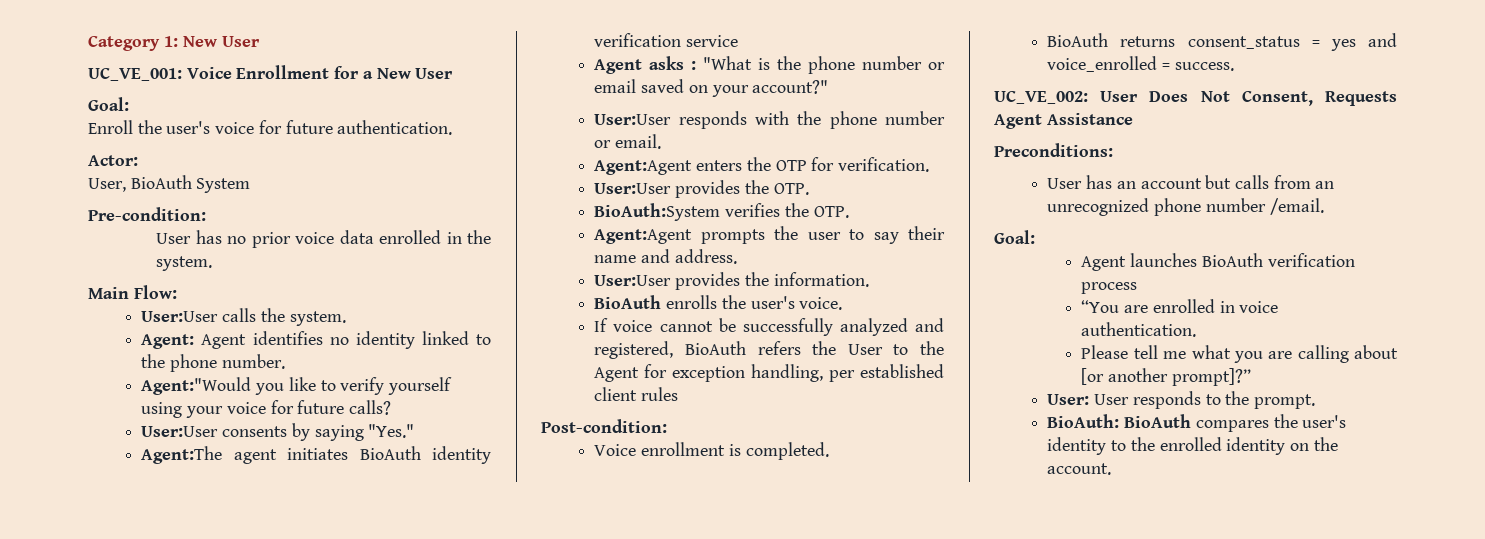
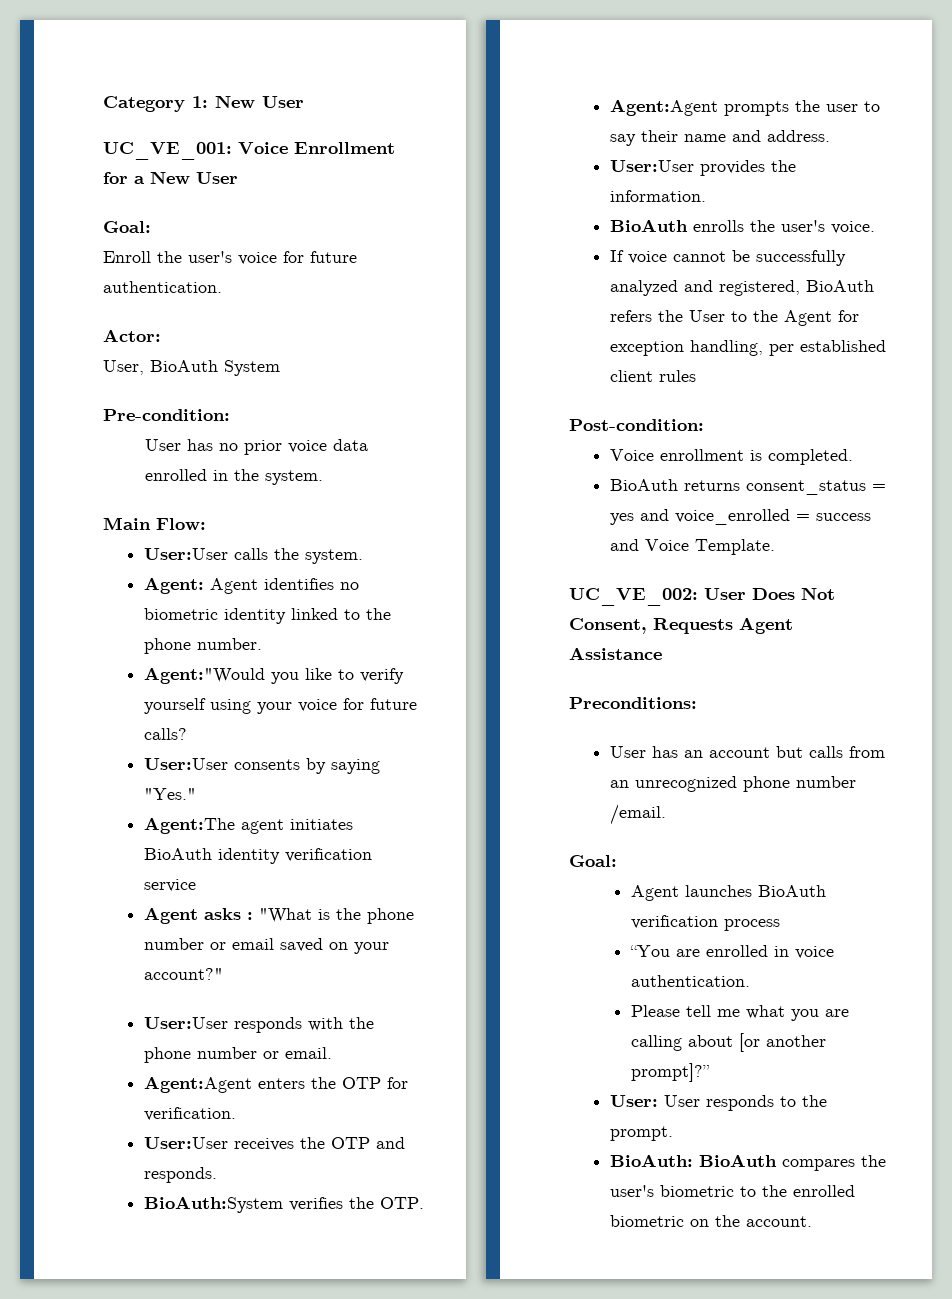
- Agent: Agent identifies no identity linked to the phone number.
+ Agent: Agent identifies no biometric identity linked to the phone number.
- User:User provides the OTP.
+ User:User receives the OTP and responds.
- BioAuth returns consent_status = yes and voice_enrolled = success.
+ BioAuth returns consent_status = yes and voice_enrolled = success and Voice Template.
- BioAuth: BioAuth compares the user's identity to the enrolled identity on the account.
+ BioAuth: BioAuth compares the user's biometric to the enrolled biometric on the account.

